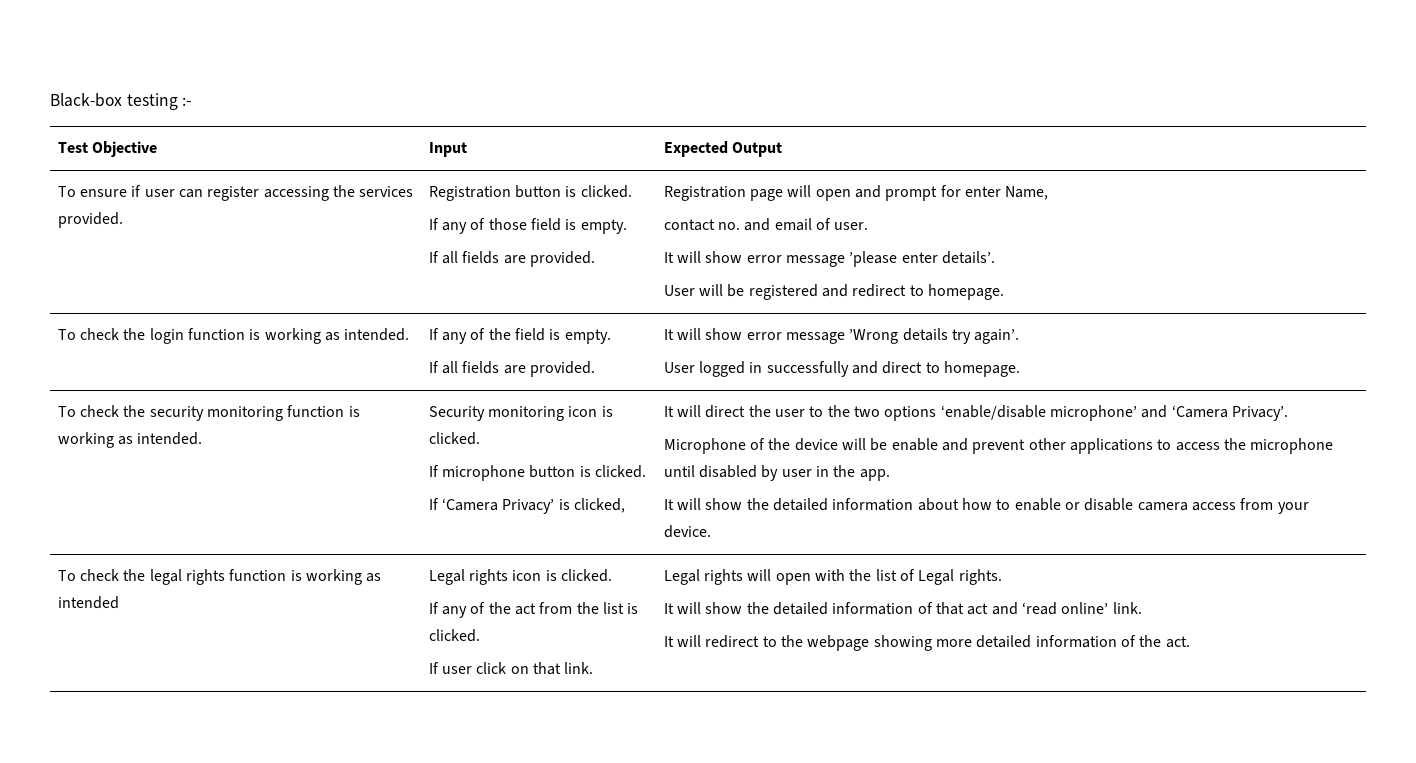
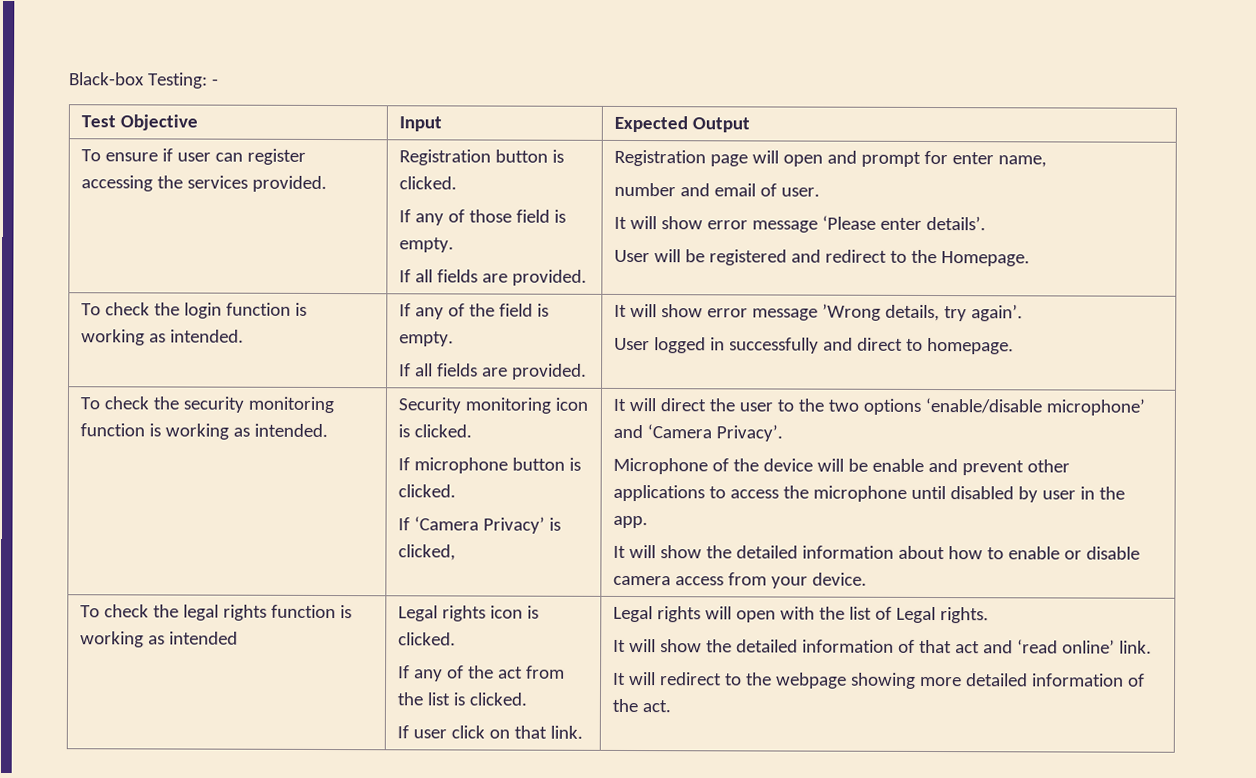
- Black-box testing :-
+ Black-box Testing: -
- Registration page will open and prompt for enter Name,
- contact no. and email of user.
+ Registration page will open and prompt for enter name,
+ number and email of user.
- It will show error message ’please enter details’.
+ It will show error message ‘Please enter details’.
- User will be registered and redirect to homepage.
+ User will be registered and redirect to the Homepage.
  To check the login function is working as intended. | If any of the field is empty.
- If all fields are provided. | It will show error message ’Wrong details try again’.
+ If all fields are provided. | It will show error message ’Wrong details, try again’.

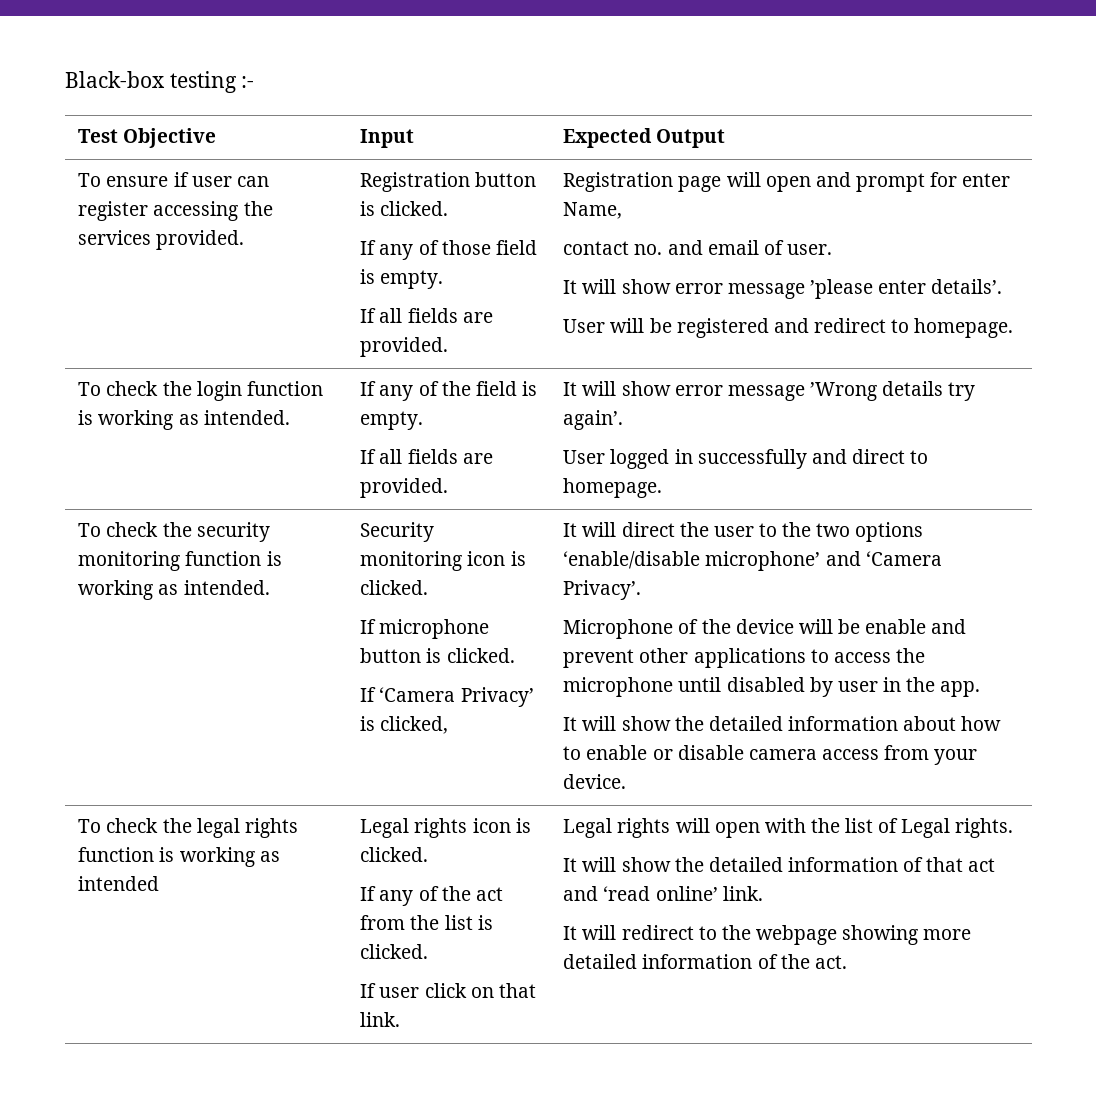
- Black-box Testing: -
+ Black-box testing :-
- Registration page will open and prompt for enter name,
- number and email of user.
+ Registration page will open and prompt for enter Name,
+ contact no. and email of user.
- It will show error message ‘Please enter details’.
+ It will show error message ’please enter details’.
- User will be registered and redirect to the Homepage.
+ User will be registered and redirect to homepage.
  To check the login function is working as intended. | If any of the field is empty.
- If all fields are provided. | It will show error message ’Wrong details, try again’.
+ If all fields are provided. | It will show error message ’Wrong details try again’.

